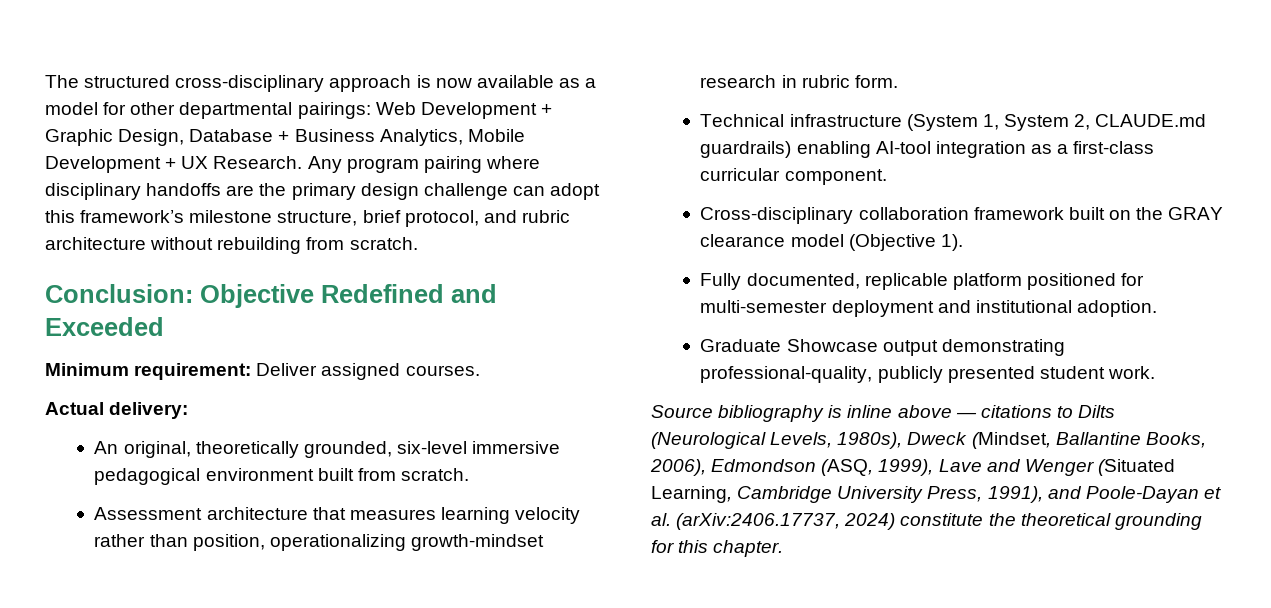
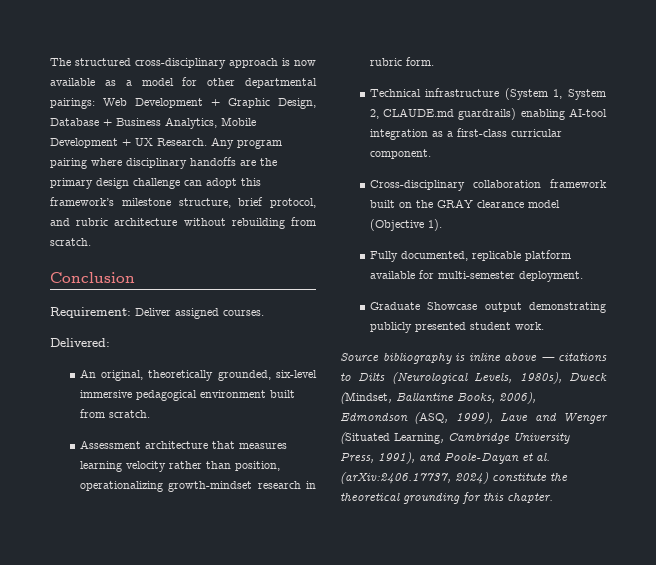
- Conclusion: Objective Redefined and Exceeded
- Minimum requirement: Deliver assigned courses.
+ Conclusion
+ Requirement: Deliver assigned courses.
- Actual delivery:
+ Delivered:
- Fully documented, replicable platform positioned for multi-semester deployment and institutional adoption.
+ Fully documented, replicable platform available for multi-semester deployment.
- Graduate Showcase output demonstrating professional-quality, publicly presented student work.
+ Graduate Showcase output demonstrating publicly presented student work.

